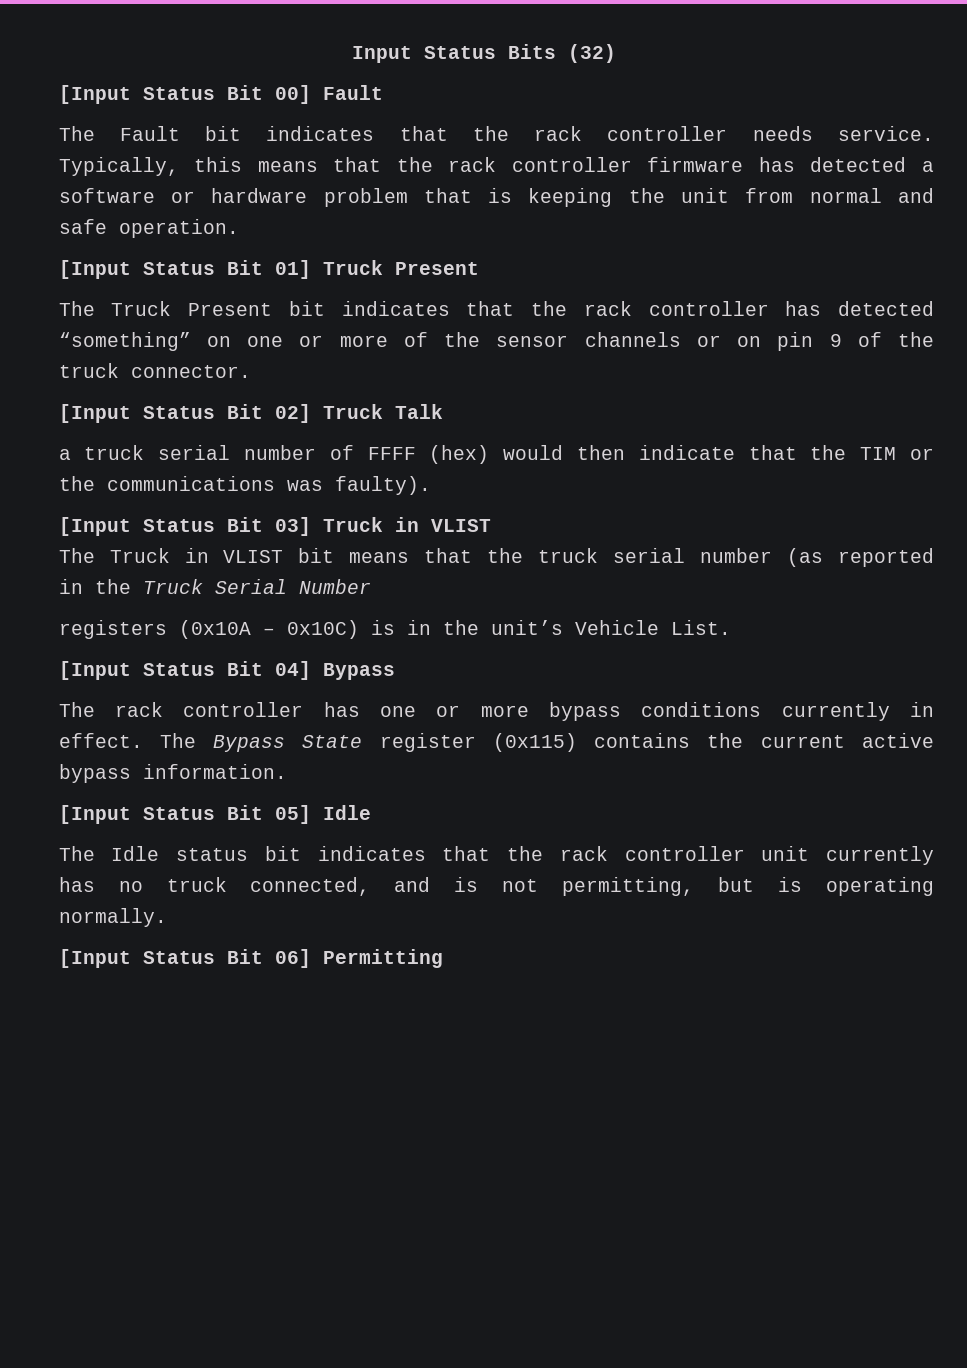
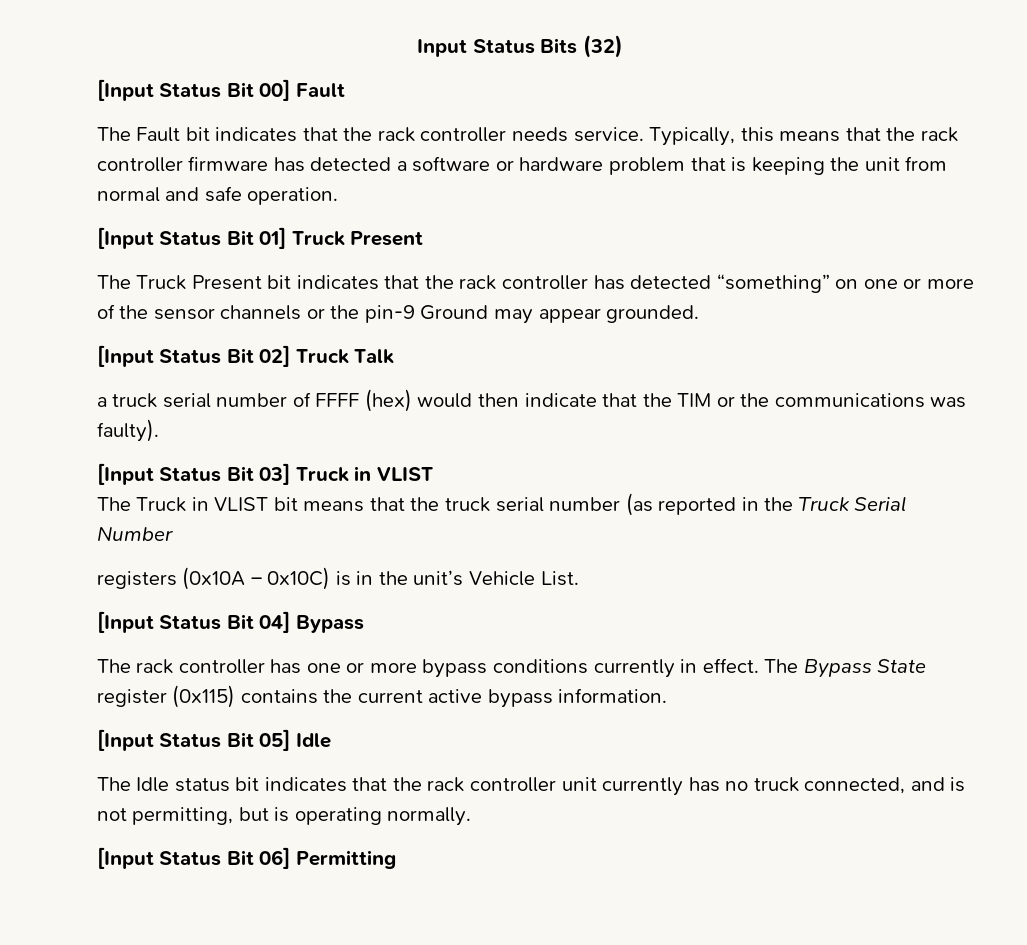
- The Truck Present bit indicates that the rack controller has detected “something” on one or more of the sensor channels or on pin 9 of the truck connector.
+ The Truck Present bit indicates that the rack controller has detected “something” on one or more of the sensor channels or the pin-9 Ground may appear grounded.

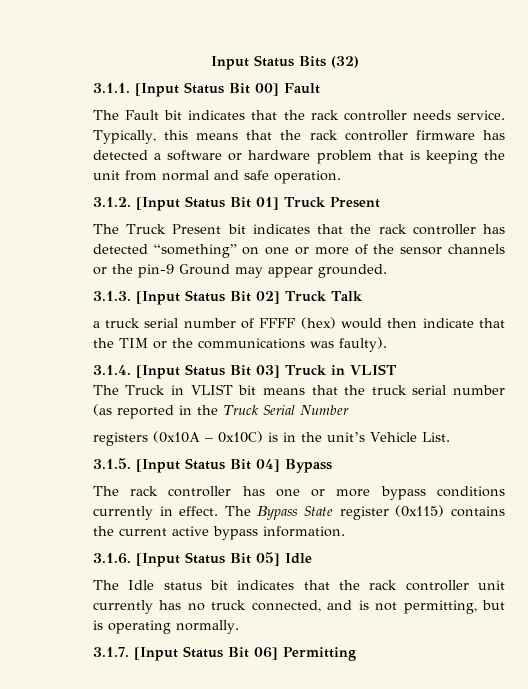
- [Input Status Bit 00] Fault
+ 3.1.1. [Input Status Bit 00] Fault
- [Input Status Bit 01] Truck Present
+ 3.1.2. [Input Status Bit 01] Truck Present
- [Input Status Bit 02] Truck Talk
+ 3.1.3. [Input Status Bit 02] Truck Talk
- [Input Status Bit 03] Truck in VLIST
+ 3.1.4. [Input Status Bit 03] Truck in VLIST
- [Input Status Bit 04] Bypass
+ 3.1.5. [Input Status Bit 04] Bypass
- [Input Status Bit 05] Idle
+ 3.1.6. [Input Status Bit 05] Idle
- [Input Status Bit 06] Permitting
+ 3.1.7. [Input Status Bit 06] Permitting

